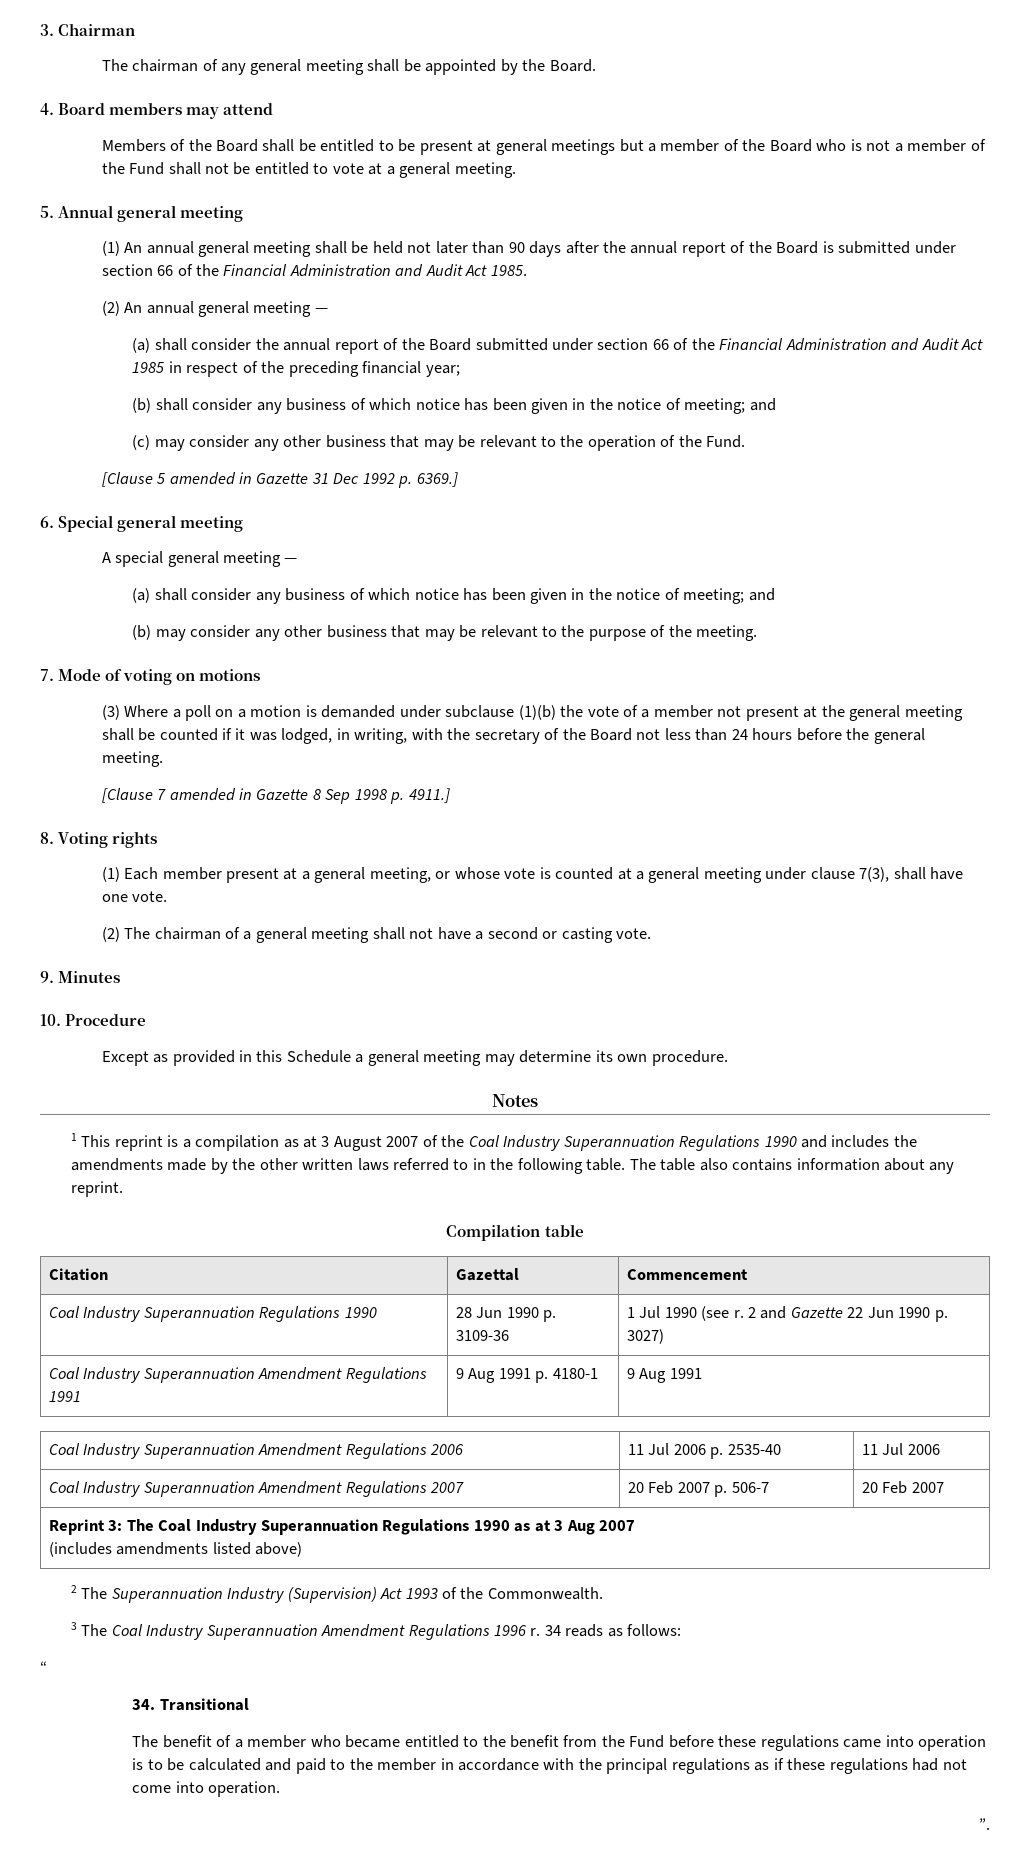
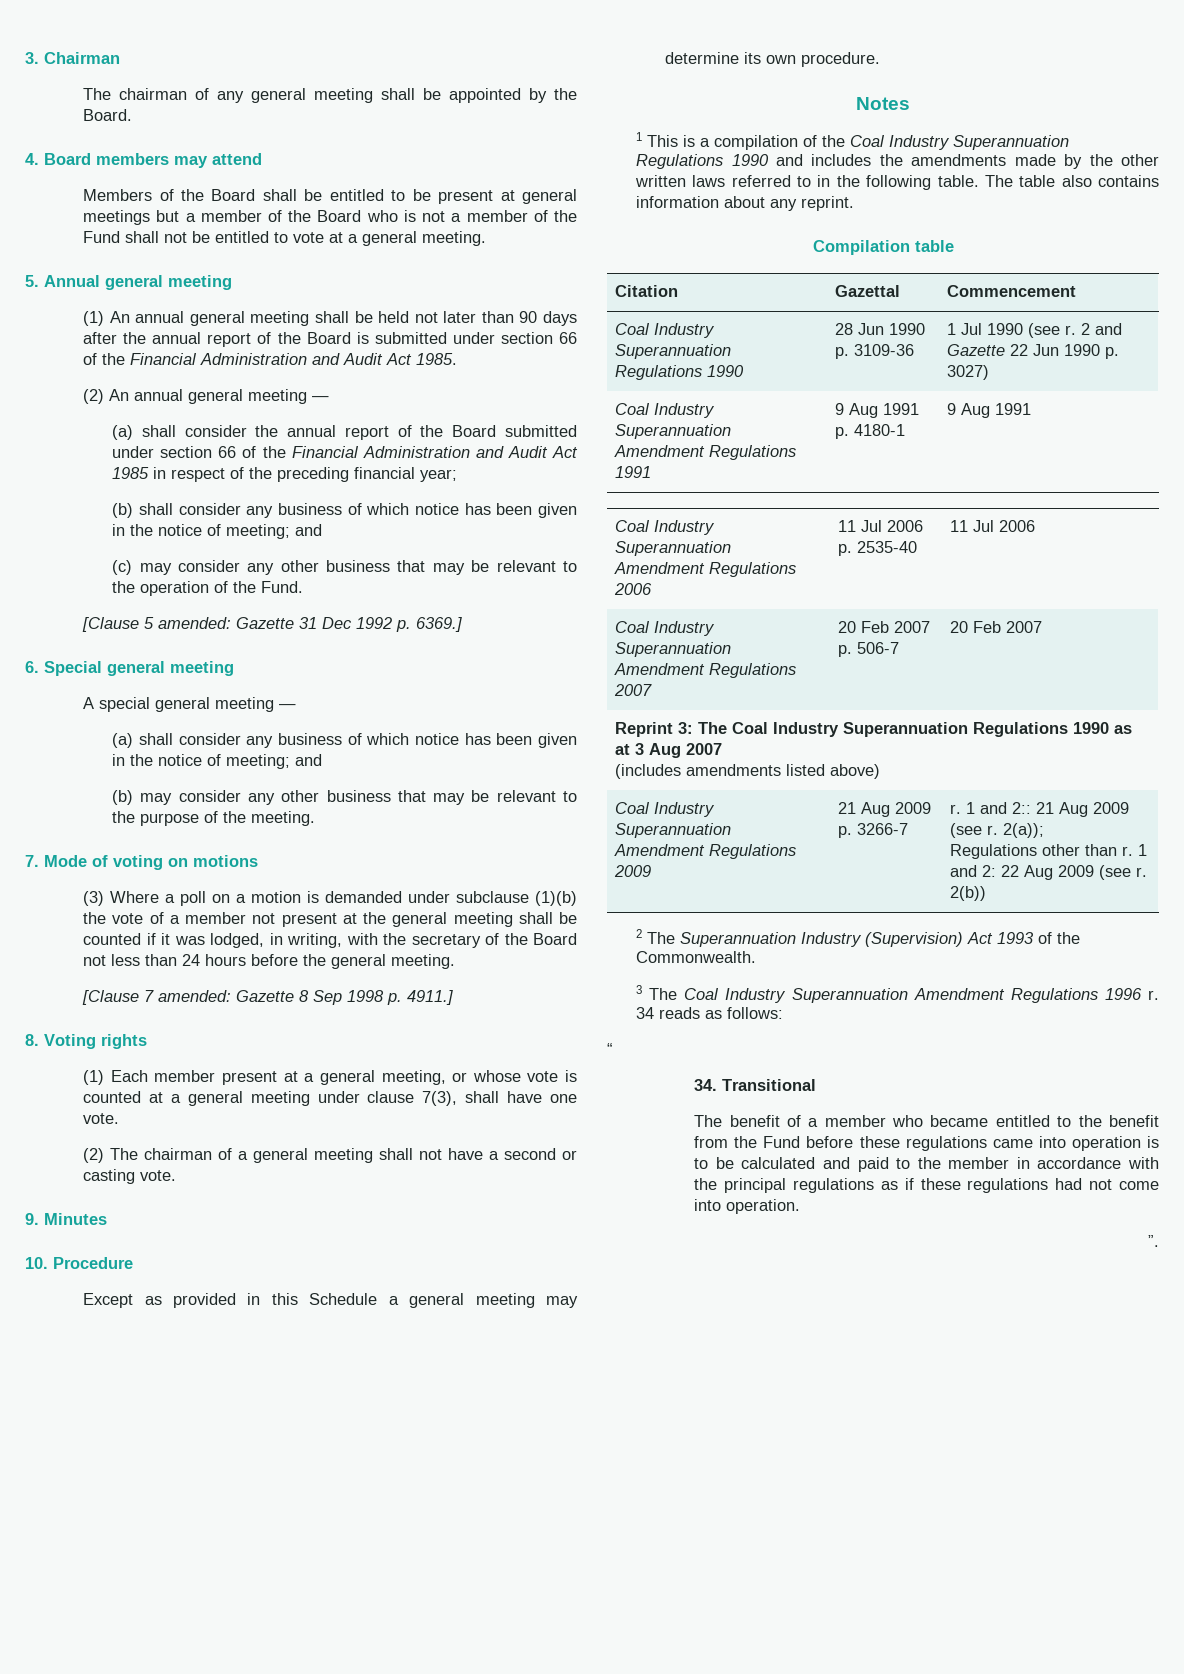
- [Clause 5 amended in Gazette 31 Dec 1992 p. 6369.]
+ [Clause 5 amended: Gazette 31 Dec 1992 p. 6369.]
- [Clause 7 amended in Gazette 8 Sep 1998 p. 4911.]
+ [Clause 7 amended: Gazette 8 Sep 1998 p. 4911.]
- 1 This reprint is a compilation as at 3 August 2007 of the Coal Industry Superannuation Regulations 1990 and includes the amendments made by the other written laws referred to in the following table.
+ 1 This is a compilation of the Coal Industry Superannuation Regulations 1990 and includes the amendments made by the other written laws referred to in the following table.
+ Coal Industry Superannuation Amendment Regulations 2009 | 21 Aug 2009 p. 3266-7 | r. 1 and 2:: 21 Aug 2009 (see r. 2(a));
+ Regulations other than r. 1 and 2: 22 Aug 2009 (see r. 2(b))

